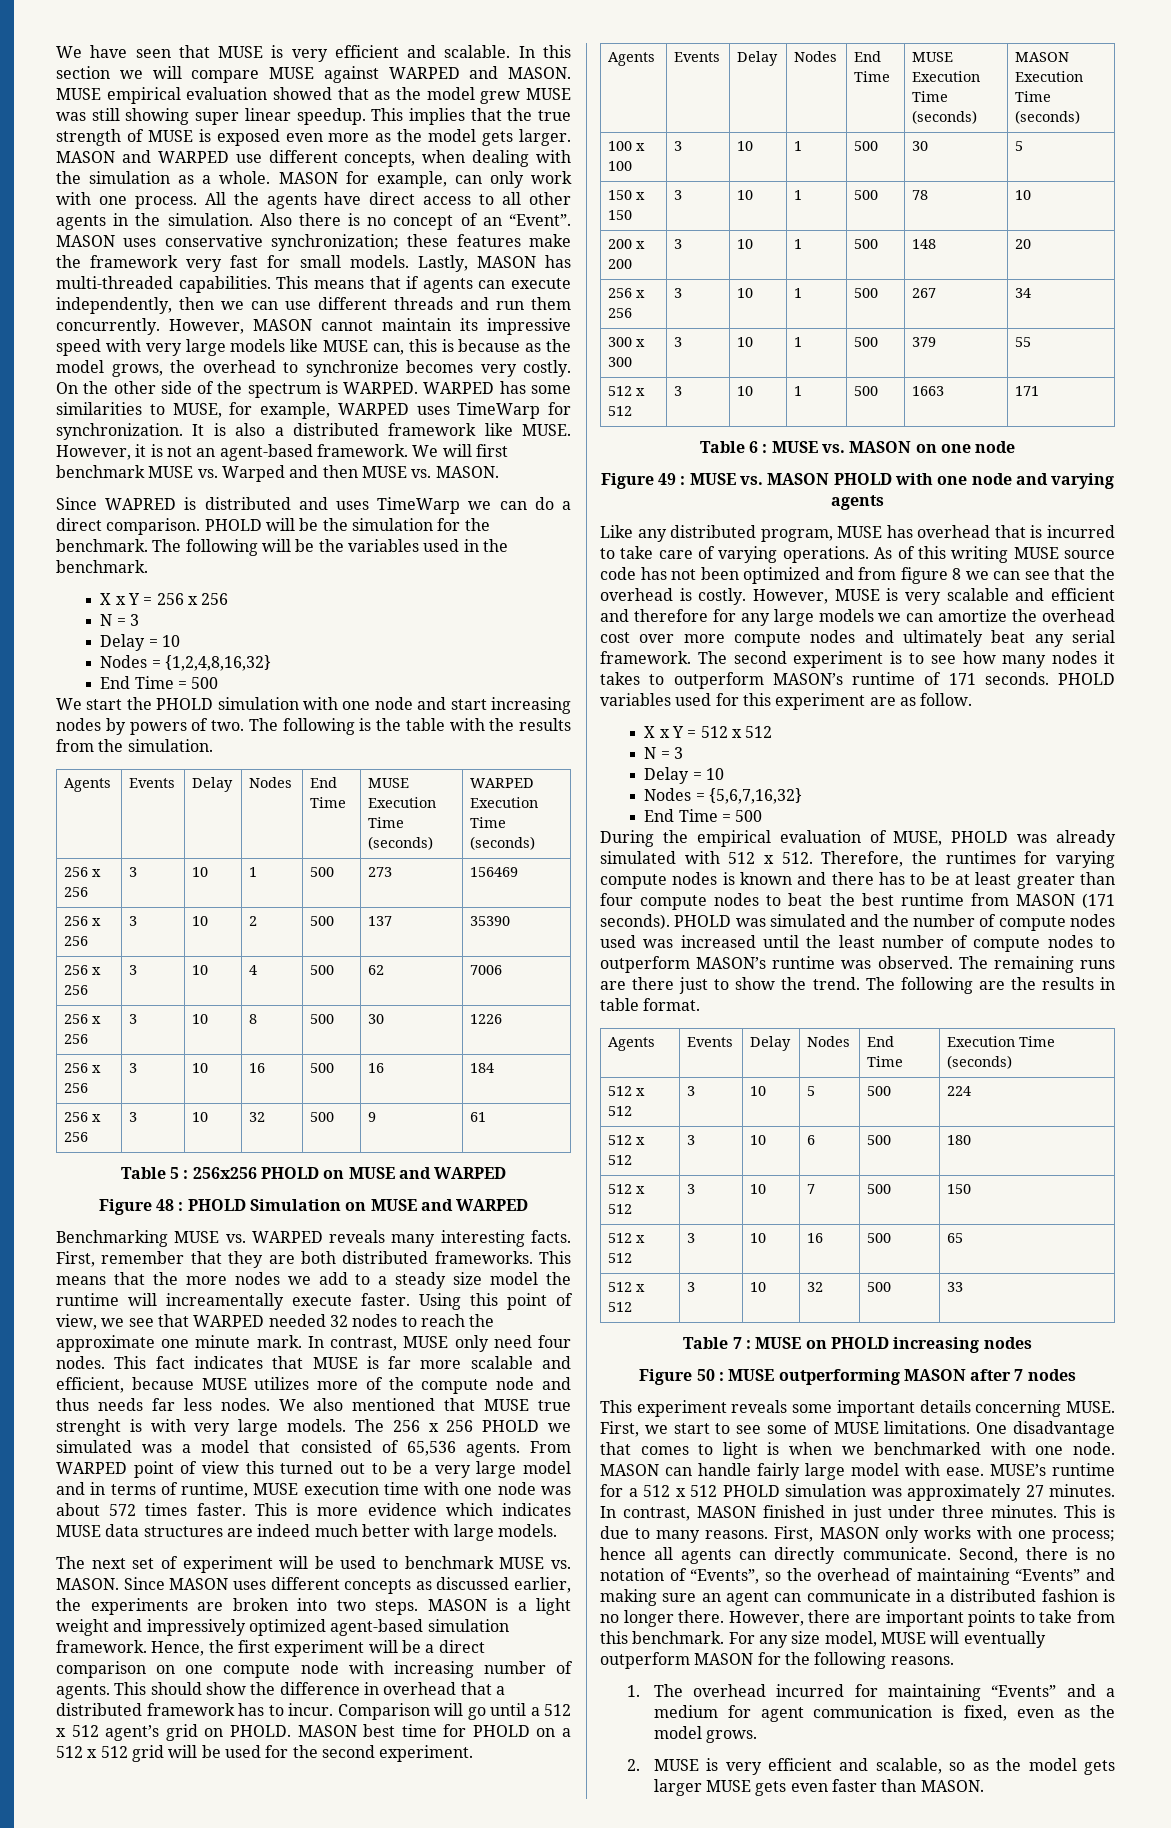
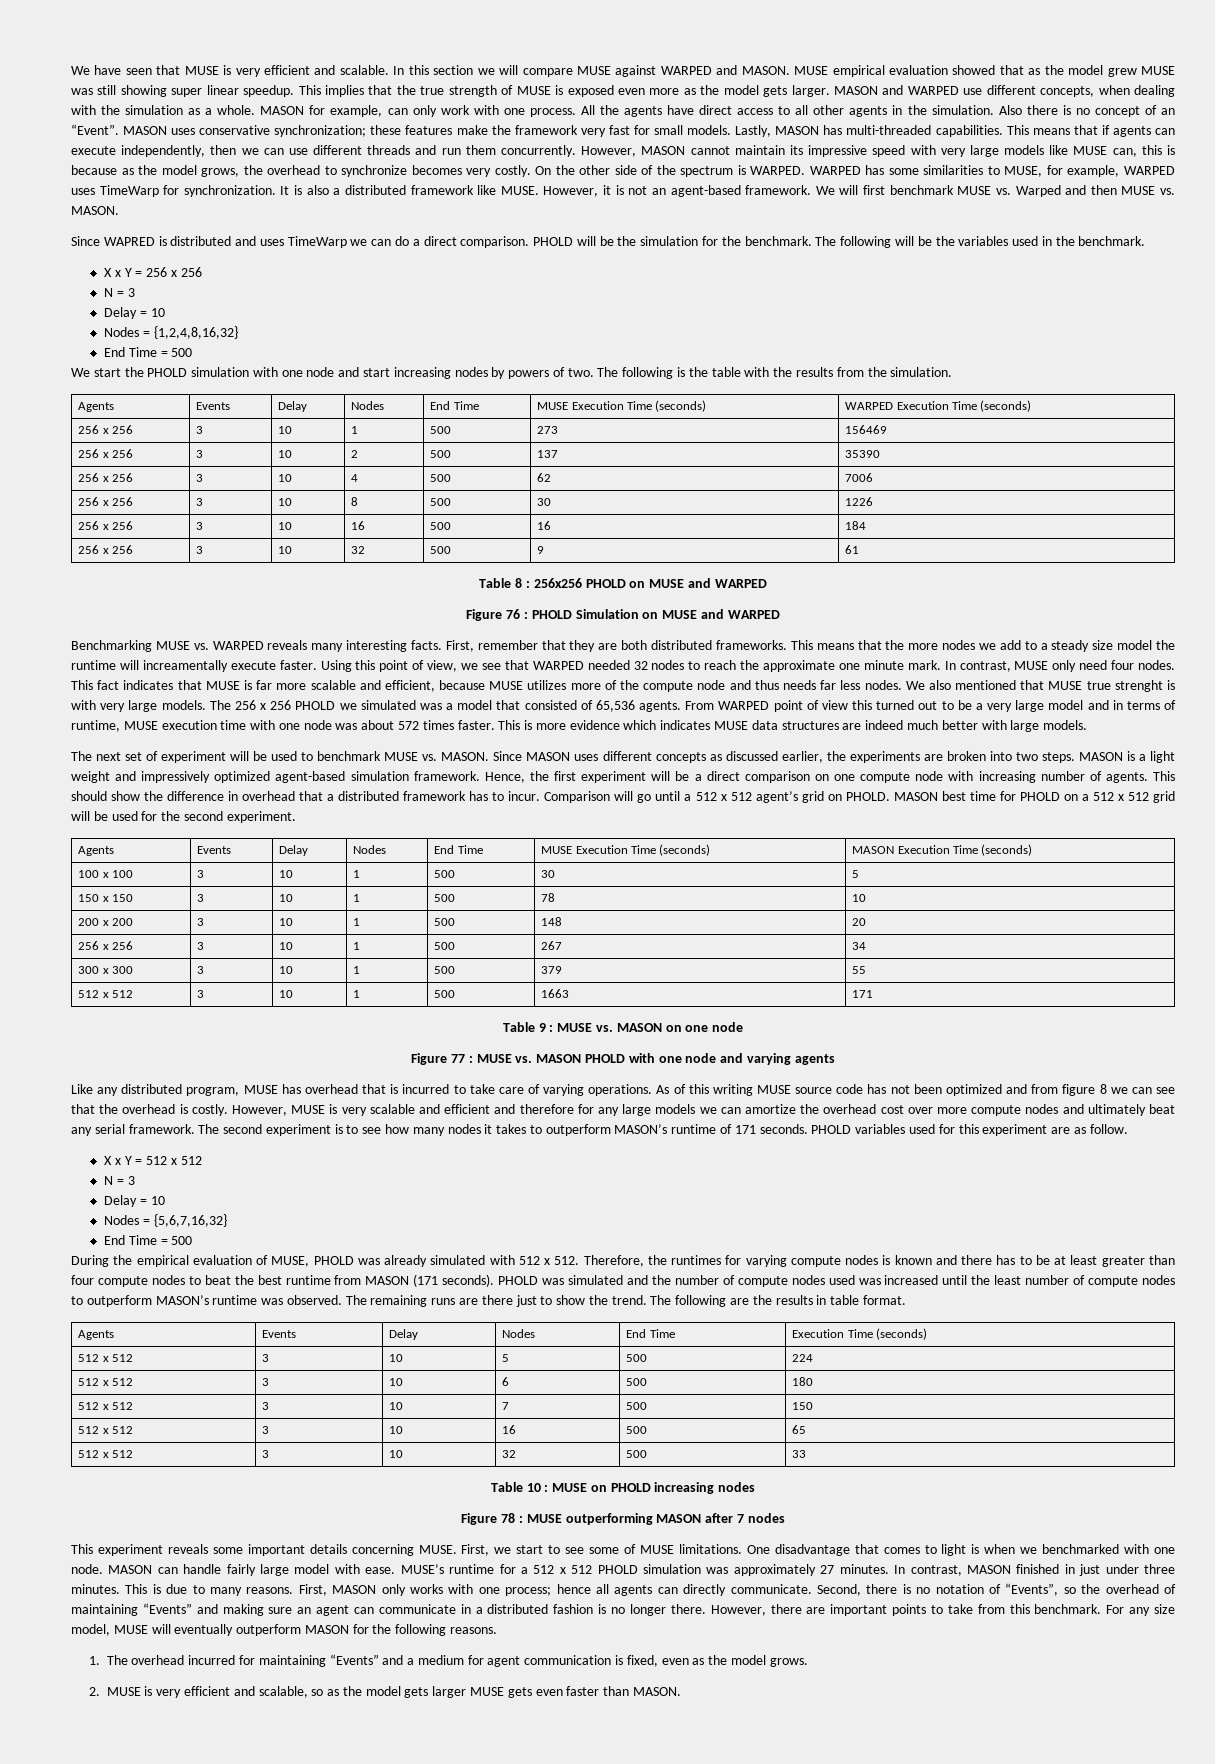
- Table 5 : 256x256 PHOLD on MUSE and WARPED
+ Table 8 : 256x256 PHOLD on MUSE and WARPED
- Figure 48 : PHOLD Simulation on MUSE and WARPED
+ Figure 76 : PHOLD Simulation on MUSE and WARPED
- Table 6 : MUSE vs. MASON on one node
+ Table 9 : MUSE vs. MASON on one node
- Figure 49 : MUSE vs. MASON PHOLD with one node and varying agents
+ Figure 77 : MUSE vs. MASON PHOLD with one node and varying agents
- Table 7 : MUSE on PHOLD increasing nodes
+ Table 10 : MUSE on PHOLD increasing nodes
- Figure 50 : MUSE outperforming MASON after 7 nodes
+ Figure 78 : MUSE outperforming MASON after 7 nodes

